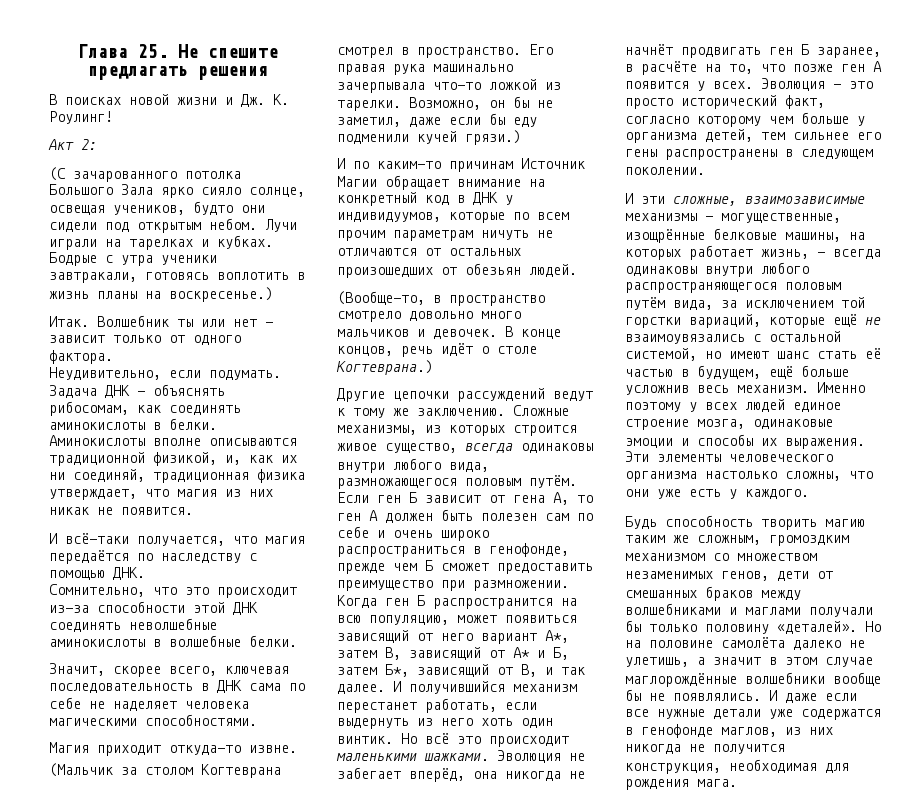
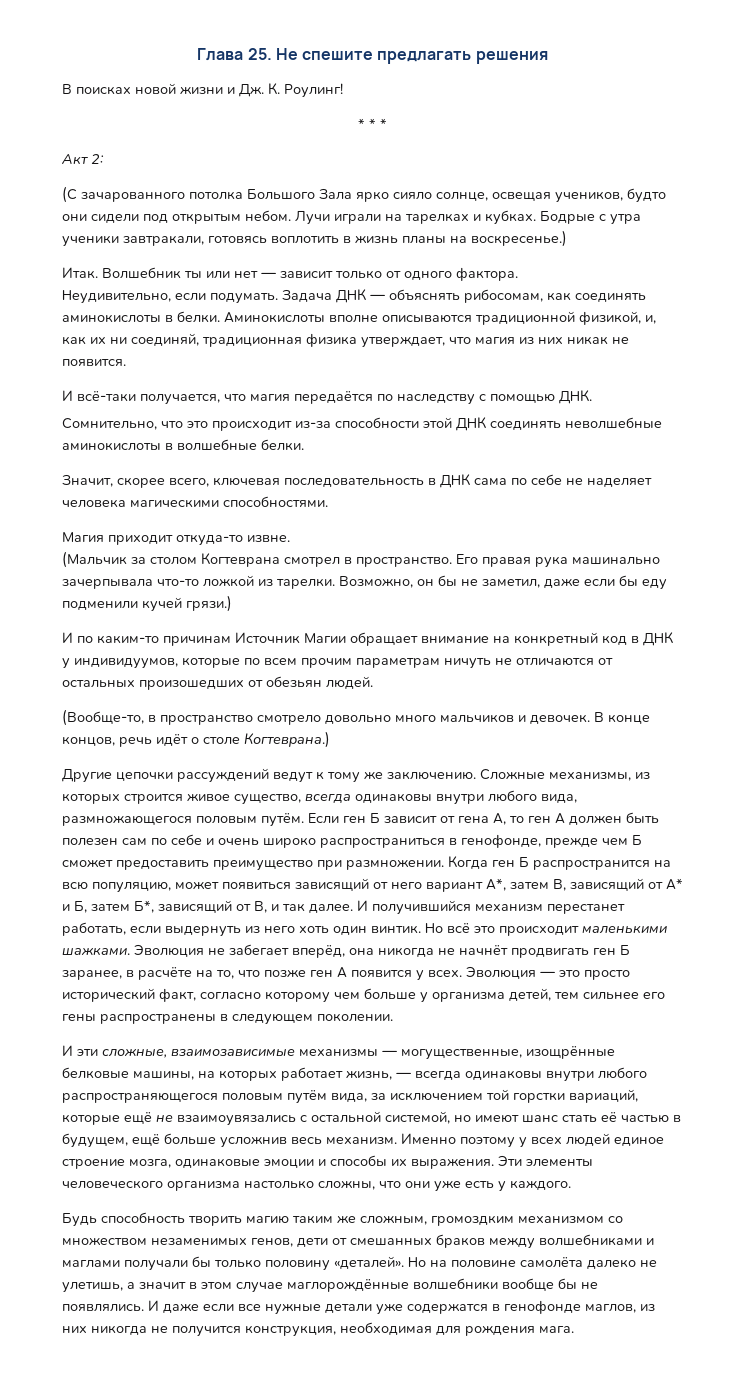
+ * * *

